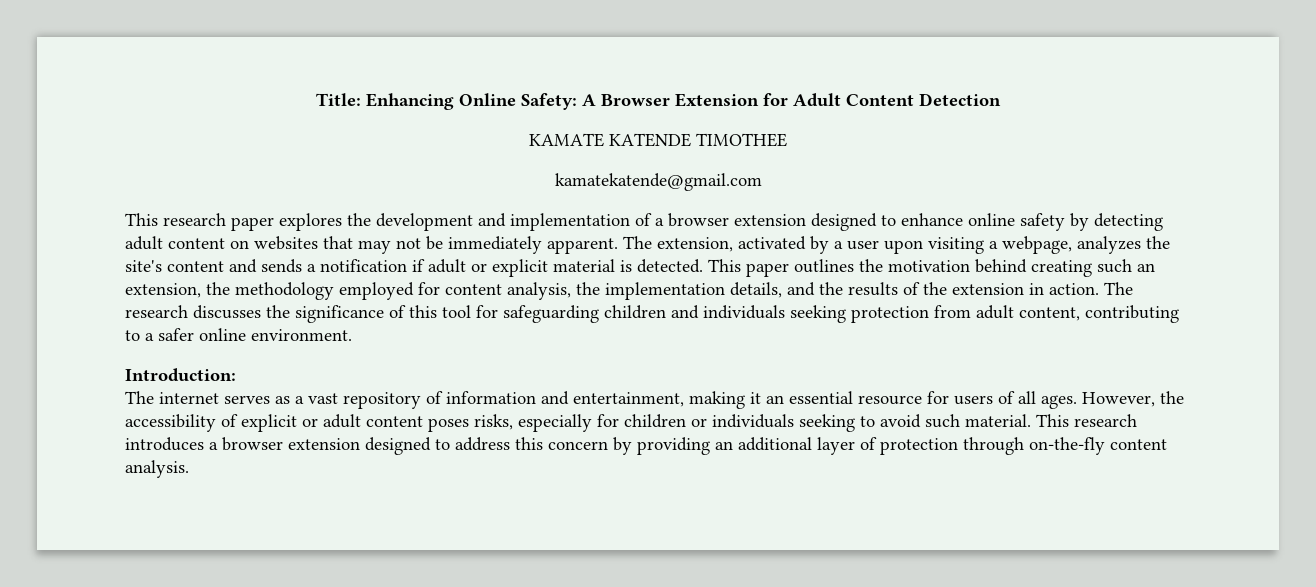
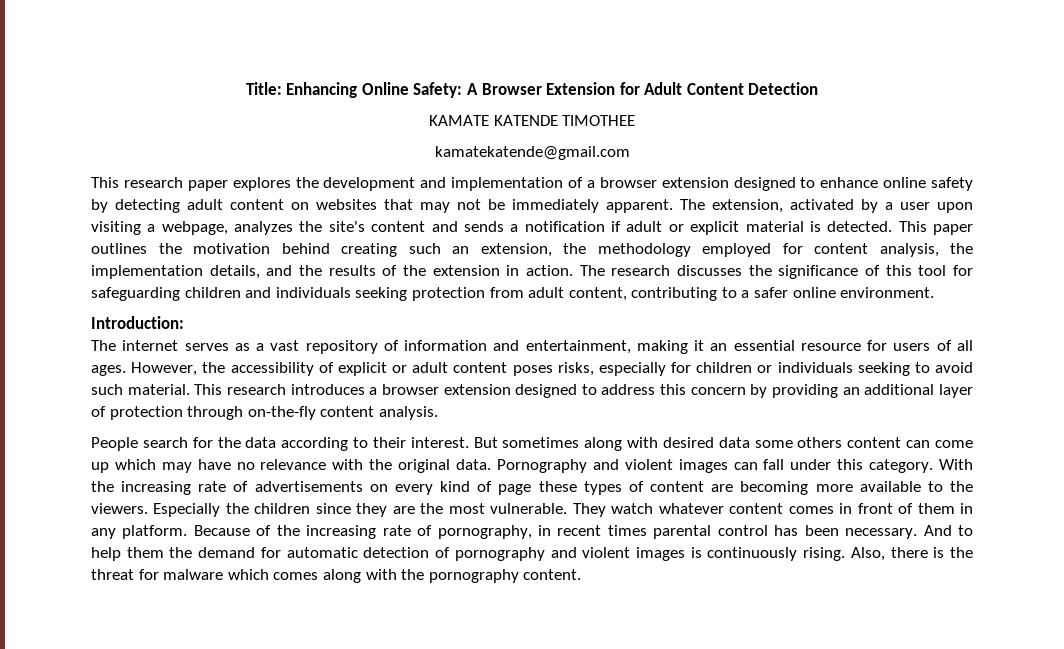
+ People search for the data according to their interest. But sometimes along with desired data some others content can come up which may have no relevance with the original data. Pornography and violent images can fall under this category. With the increasing rate of advertisements on every kind of page these types of content are becoming more available to the viewers. Especially the children since they are the most vulnerable. They watch whatever content comes in front of them in any platform. Because of the increasing rate of pornography, in recent times parental control has been necessary. And to help them the demand for automatic detection of pornography and violent images is continuously rising. Also, there is the threat for malware which comes along with the pornography content.

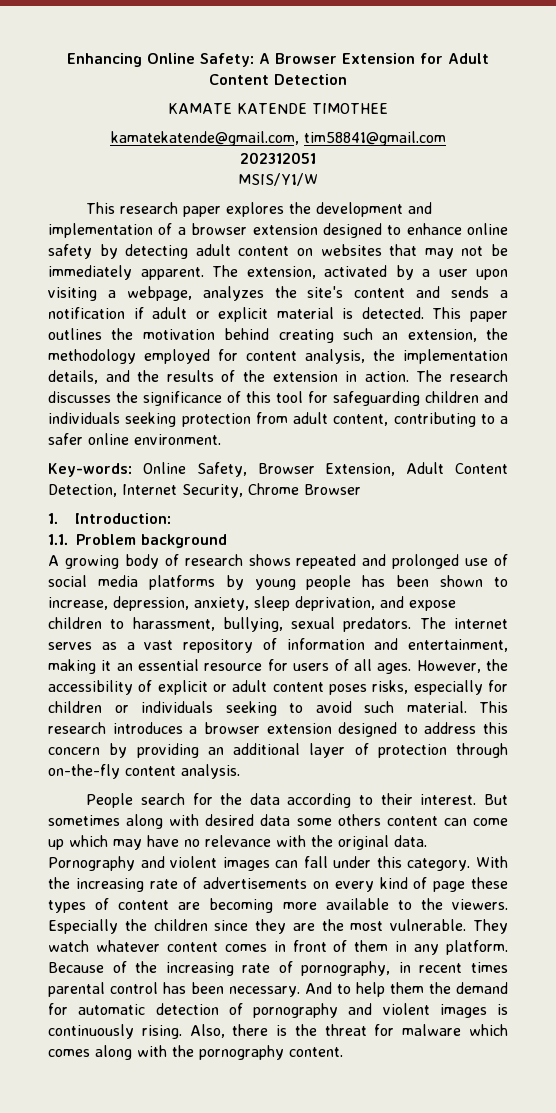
- Title: Enhancing Online Safety: A Browser Extension for Adult Content Detection
+ Enhancing Online Safety: A Browser Extension for Adult Content Detection
- kamatekatende@gmail.com
+ kamatekatende@gmail.com, tim58841@gmail.com
+ 202312051
+ MSIS/Y1/W
- Introduction:
- The internet serves as a vast repository of information and entertainment, making it an essential resource for users of all ages.
+ Key-words: Online Safety, Browser Extension, Adult Content Detection, Internet Security, Chrome Browser
+ 1. Introduction:
+ 1.1. Problem background
+ A growing body of research shows repeated and prolonged use of social media platforms by young people has been shown to increase, depression, anxiety, sleep deprivation, and expose children to harassment, bullying, sexual predators. The internet serves as a vast repository of information and entertainment, making it an essential resource for users of all ages.

